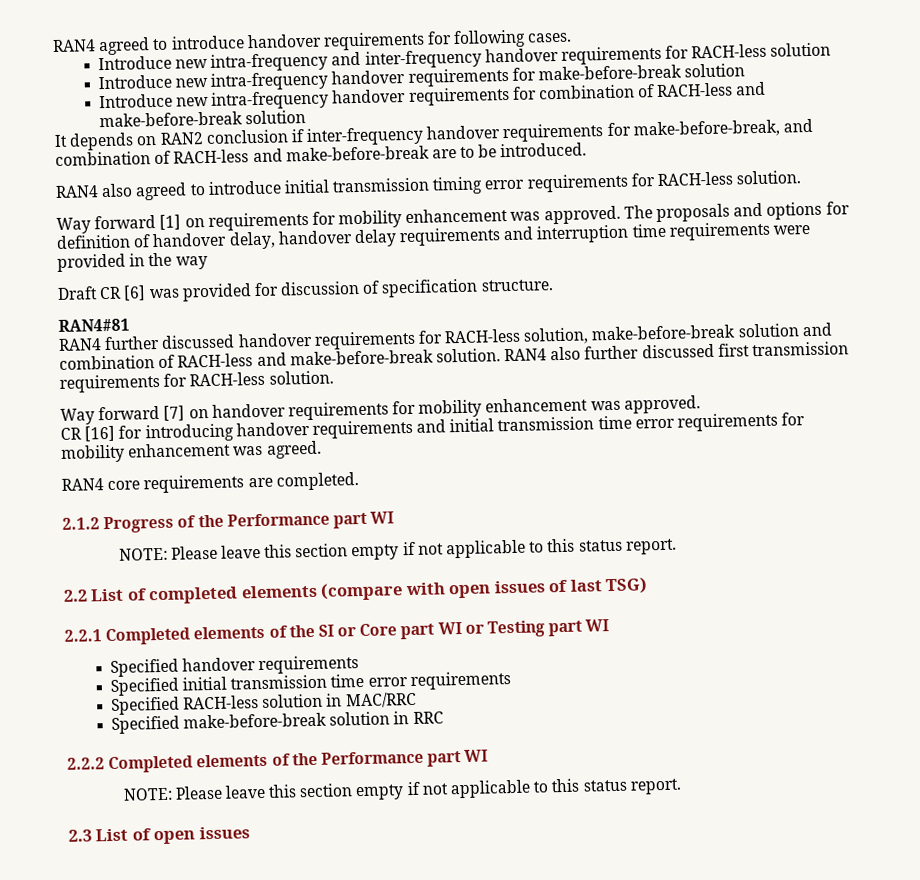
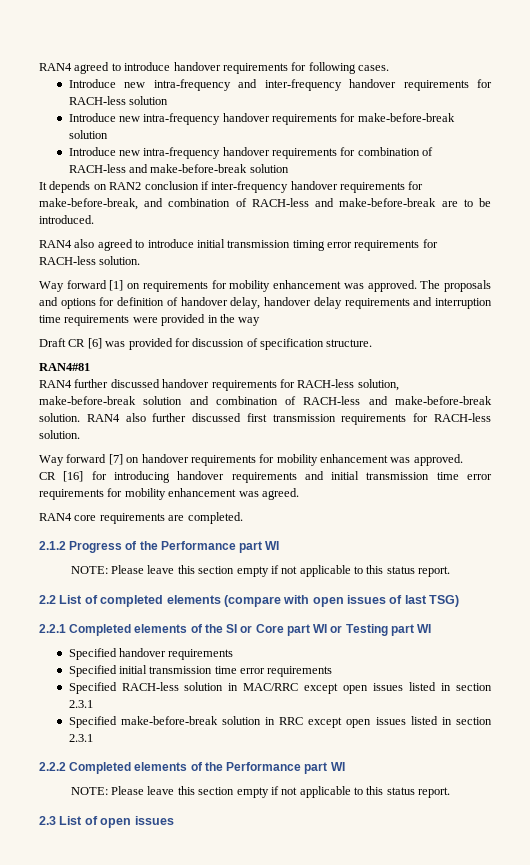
- Specified RACH-less solution in MAC/RRC
+ Specified RACH-less solution in MAC/RRC except open issues listed in section 2.3.1
- Specified make-before-break solution in RRC
+ Specified make-before-break solution in RRC except open issues listed in section 2.3.1

